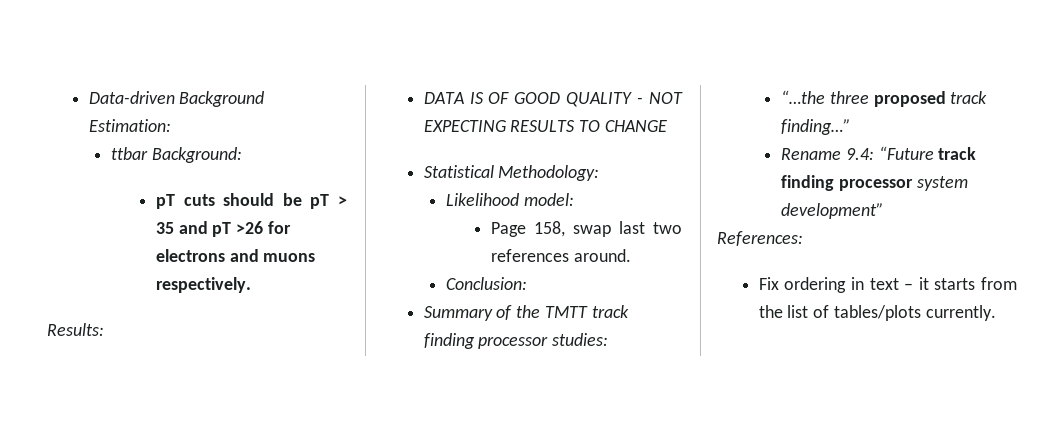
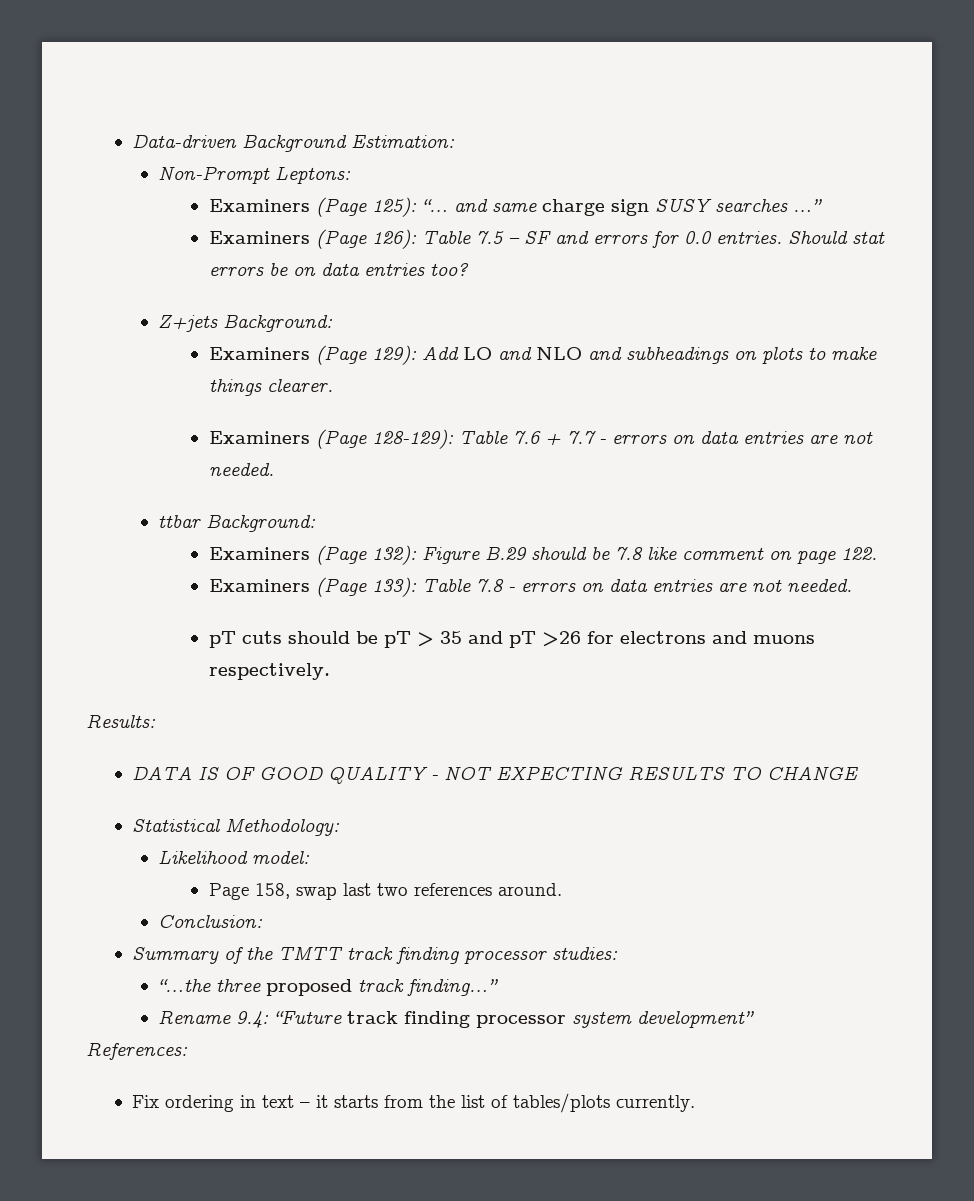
+ Non-Prompt Leptons:
+ Examiners (Page 125): “… and same charge sign SUSY searches …”
+ Examiners (Page 126): Table 7.5 – SF and errors for 0.0 entries. Should stat errors be on data entries too?
+ Z+jets Background:
+ Examiners (Page 129): Add LO and NLO and subheadings on plots to make things clearer.
+ Examiners (Page 128-129): Table 7.6 + 7.7 - errors on data entries are not needed.
  ttbar Background:
+ Examiners (Page 132): Figure B.29 should be 7.8 like comment on page 122.
+ Examiners (Page 133): Table 7.8 - errors on data entries are not needed.

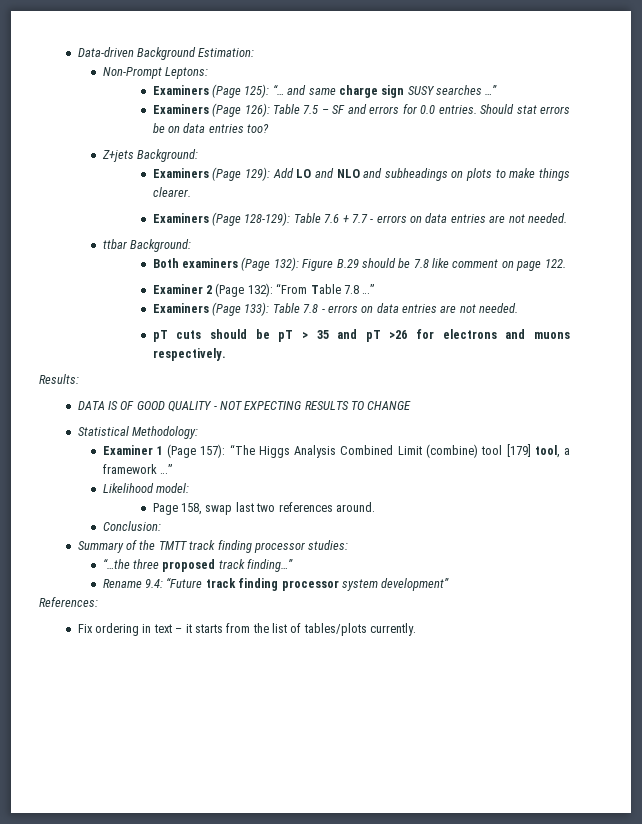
- Examiners (Page 132): Figure B.29 should be 7.8 like comment on page 122.
+ Both examiners (Page 132): Figure B.29 should be 7.8 like comment on page 122.
+ Examiner 2 (Page 132): “From Table 7.8 …”
+ Examiner 1 (Page 157): “The Higgs Analysis Combined Limit (combine) tool [179] tool, a framework …”

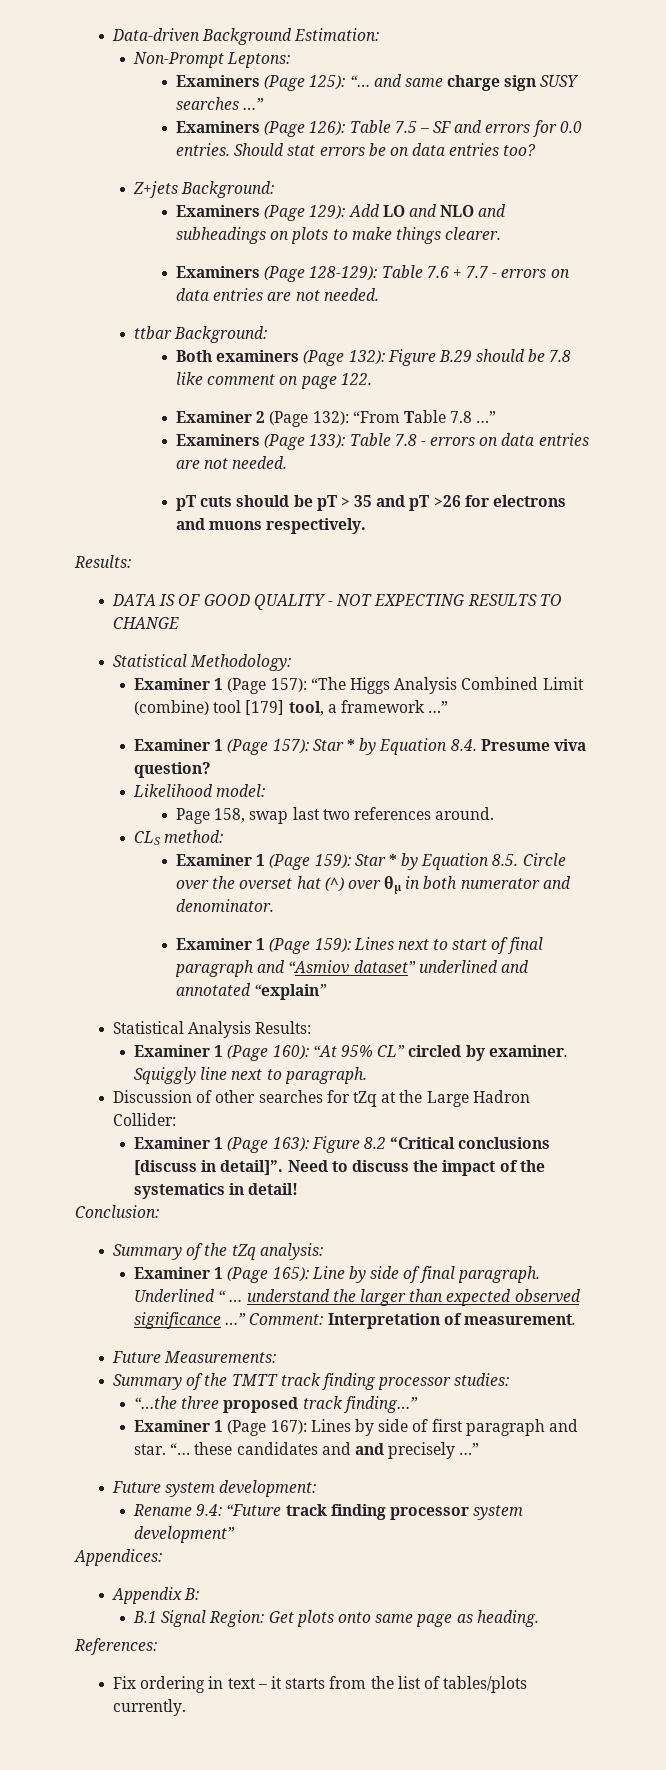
+ Examiner 1 (Page 157): Star * by Equation 8.4. Presume viva question?
+ CLS method:
+ Examiner 1 (Page 159): Star * by Equation 8.5. Circle over the overset hat (^) over θµ in both numerator and denominator.
+ Examiner 1 (Page 159): Lines next to start of final paragraph and “Asmiov dataset” underlined and annotated “explain”
+ Statistical Analysis Results:
+ Examiner 1 (Page 160): “At 95% CL” circled by examiner. Squiggly line next to paragraph.
+ Discussion of other searches for tZq at the Large Hadron Collider:
+ Examiner 1 (Page 163): Figure 8.2 “Critical conclusions [discuss in detail]”. Need to discuss the impact of the systematics in detail!
  Conclusion:
+ Summary of the tZq analysis:
+ Examiner 1 (Page 165): Line by side of final paragraph. Underlined “ … understand the larger than expected observed significance …” Comment: Interpretation of measurement.
+ Future Measurements:
+ Examiner 1 (Page 167): Lines by side of first paragraph and star. “… these candidates and and precisely …”
+ Future system development:
+ Appendices:
+ Appendix B:
+ B.1 Signal Region: Get plots onto same page as heading.

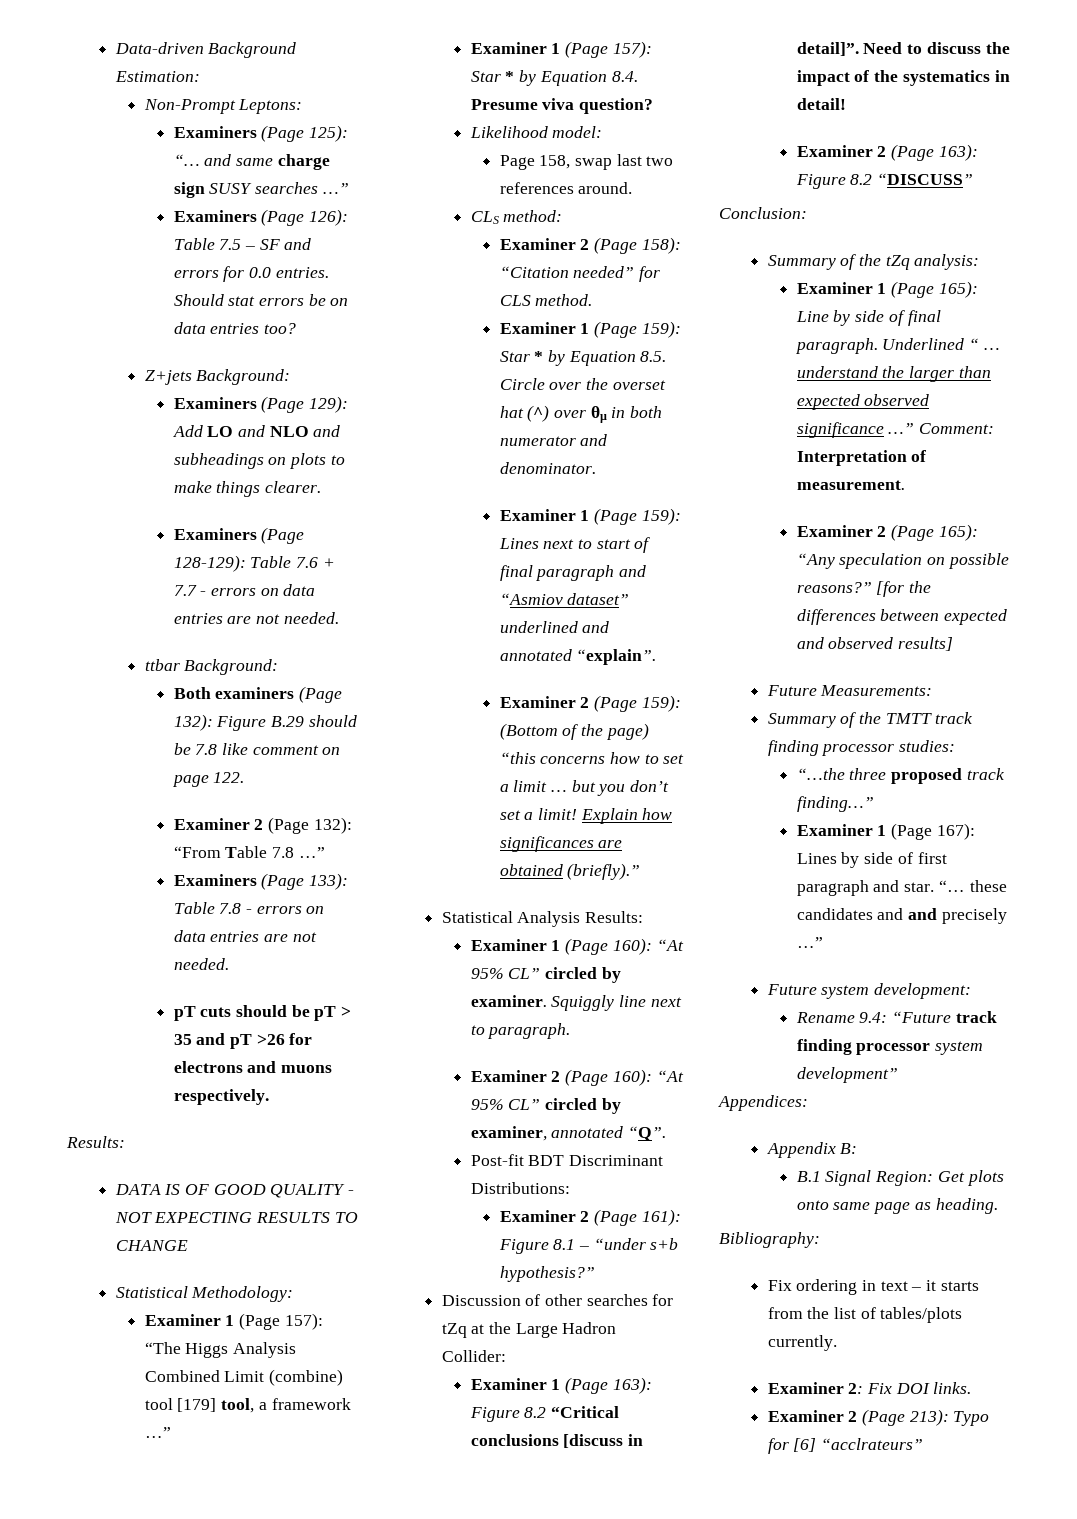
+ Examiner 2 (Page 158): “Citation needed” for CLS method.
- Examiner 1 (Page 159): Lines next to start of final paragraph and “Asmiov dataset” underlined and annotated “explain”
+ Examiner 1 (Page 159): Lines next to start of final paragraph and “Asmiov dataset” underlined and annotated “explain”.
+ Examiner 2 (Page 159): (Bottom of the page) “this concerns how to set a limit … but you don’t set a limit! Explain how significances are obtained (briefly).”
+ Examiner 2 (Page 160): “At 95% CL” circled by examiner, annotated “Q”.
+ Post-fit BDT Discriminant Distributions:
+ Examiner 2 (Page 161): Figure 8.1 – “under s+b hypothesis?”
+ Examiner 2 (Page 163): Figure 8.2 “DISCUSS”
+ Examiner 2 (Page 165): “Any speculation on possible reasons?” [for the differences between expected and observed results]
- References:
+ Bibliography:
+ Examiner 2: Fix DOI links.
+ Examiner 2 (Page 213): Typo for [6] “acclrateurs”

